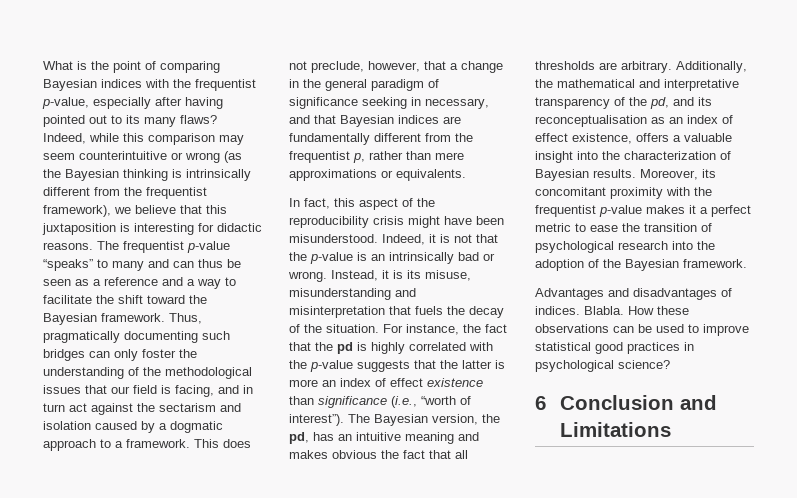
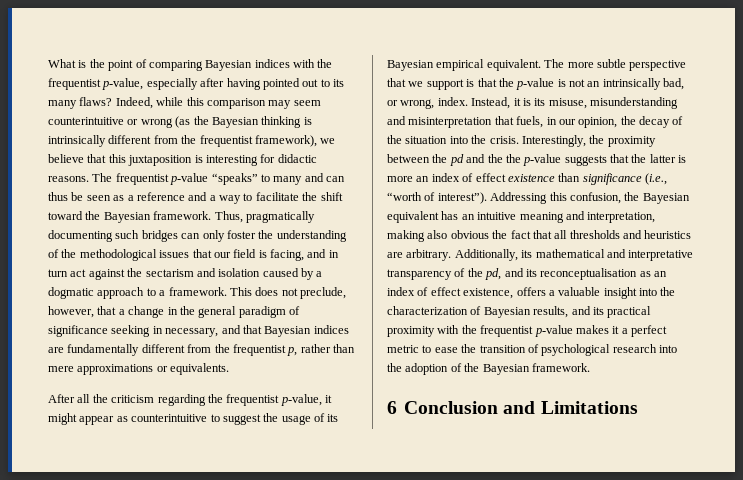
- In fact, this aspect of the reproducibility crisis might have been misunderstood. Indeed, it is not that the p-value is an intrinsically bad or wrong.
+ After all the criticism regarding the frequentist p-value, it might appear as counterintuitive to suggest the usage of its Bayesian empirical equivalent. The more subtle perspective that we support is that the p-value is not an intrinsically bad, or wrong, index.
- Instead, it is its misuse, misunderstanding and misinterpretation that fuels the decay of the situation. For instance, the fact that the pd is highly correlated with the p-value suggests that the latter is more an index of effect existence than significance (i.e., “worth of interest”).
+ Instead, it is its misuse, misunderstanding and misinterpretation that fuels, in our opinion, the decay of the situation into the crisis. Interestingly, the proximity between the pd and the the p-value suggests that the latter is more an index of effect existence than significance (i.e., “worth of interest”).
- The Bayesian version, the pd, has an intuitive meaning and makes obvious the fact that all thresholds are arbitrary.
+ Addressing this confusion, the Bayesian equivalent has an intuitive meaning and interpretation, making also obvious the fact that all thresholds and heuristics are arbitrary.
- Additionally, the mathematical and interpretative transparency of the pd, and its reconceptualisation as an index of effect existence, offers a valuable insight into the characterization of Bayesian results. Moreover, its concomitant proximity with the frequentist p-value makes it a perfect metric to ease the transition of psychological research into the adoption of the Bayesian framework.
+ Additionally, its mathematical and interpretative transparency of the pd, and its reconceptualisation as an index of effect existence, offers a valuable insight into the characterization of Bayesian results, and its practical proximity with the frequentist p-value makes it a perfect metric to ease the transition of psychological research into the adoption of the Bayesian framework.
- Advantages and disadvantages of indices. Blabla. How these observations can be used to improve statistical good practices in psychological science?

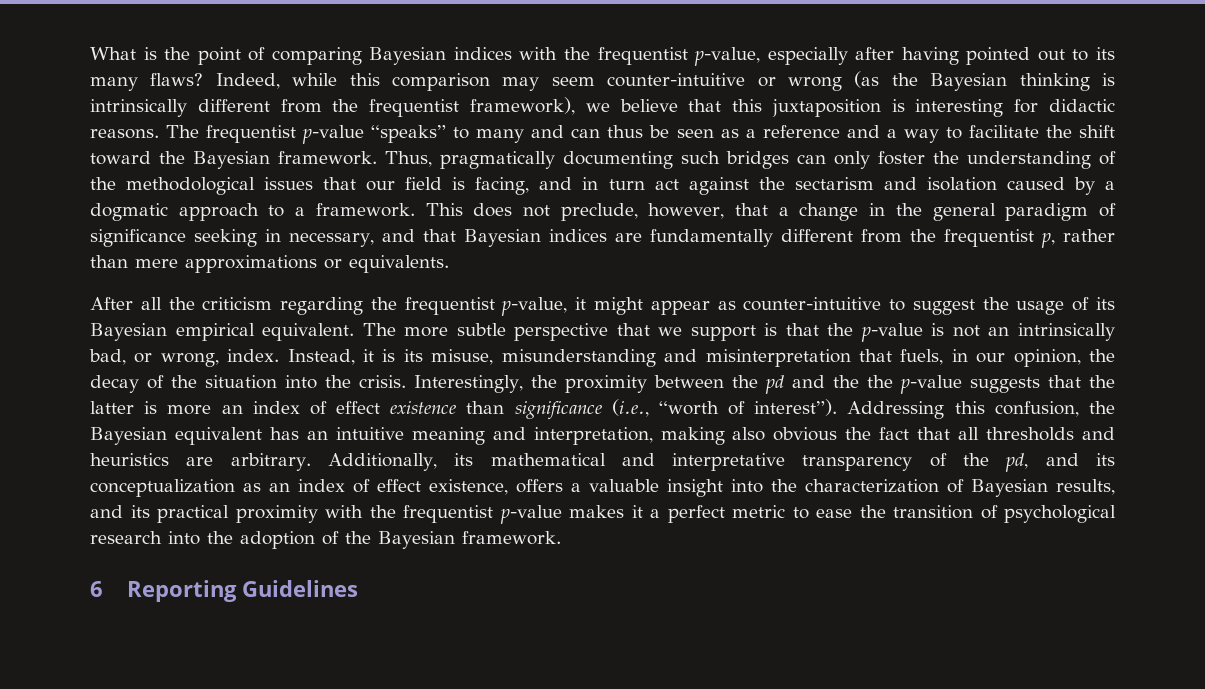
- Indeed, while this comparison may seem counterintuitive or wrong (as the Bayesian thinking is intrinsically different from the frequentist framework), we believe that this juxtaposition is interesting for didactic reasons.
+ Indeed, while this comparison may seem counter-intuitive or wrong (as the Bayesian thinking is intrinsically different from the frequentist framework), we believe that this juxtaposition is interesting for didactic reasons.
- After all the criticism regarding the frequentist p-value, it might appear as counterintuitive to suggest the usage of its Bayesian empirical equivalent.
+ After all the criticism regarding the frequentist p-value, it might appear as counter-intuitive to suggest the usage of its Bayesian empirical equivalent.
- Additionally, its mathematical and interpretative transparency of the pd, and its reconceptualisation as an index of effect existence, offers a valuable insight into the characterization of Bayesian results, and its practical proximity with the frequentist p-value makes it a perfect metric to ease the transition of psychological research into the adoption of the Bayesian framework.
+ Additionally, its mathematical and interpretative transparency of the pd, and its conceptualization as an index of effect existence, offers a valuable insight into the characterization of Bayesian results, and its practical proximity with the frequentist p-value makes it a perfect metric to ease the transition of psychological research into the adoption of the Bayesian framework.
- 6 Conclusion and Limitations
+ 6 Reporting Guidelines

